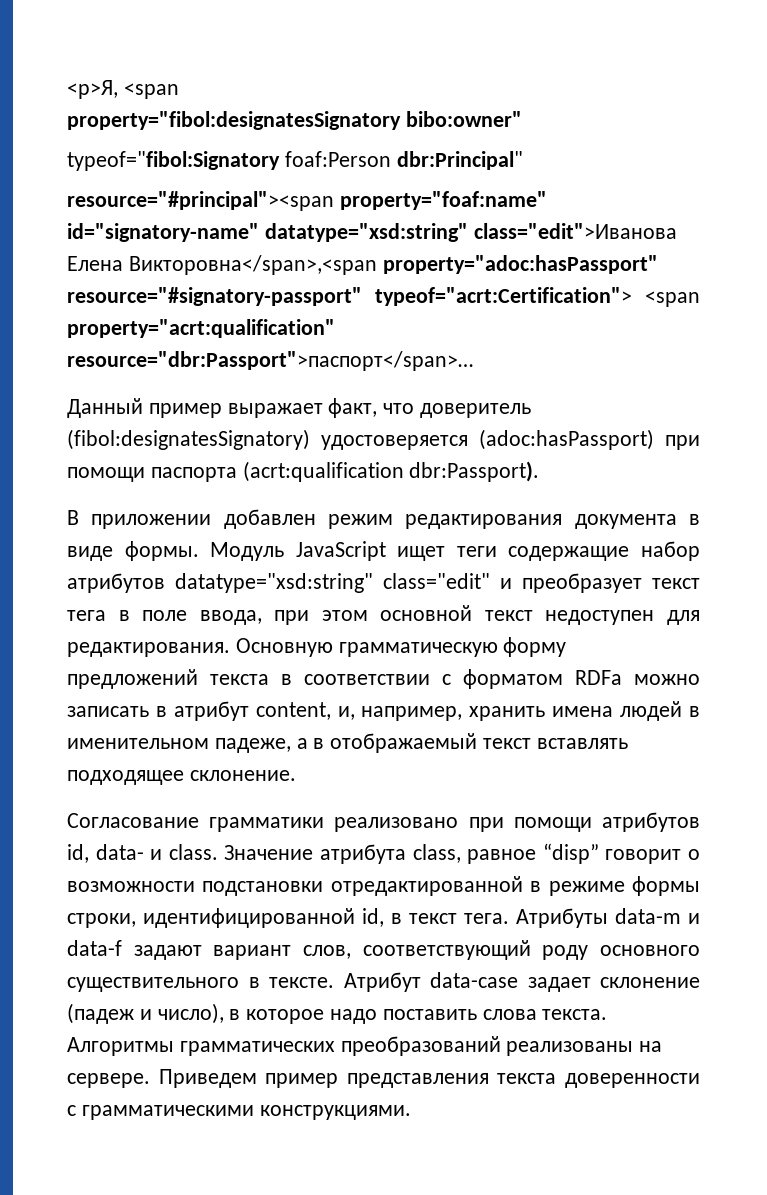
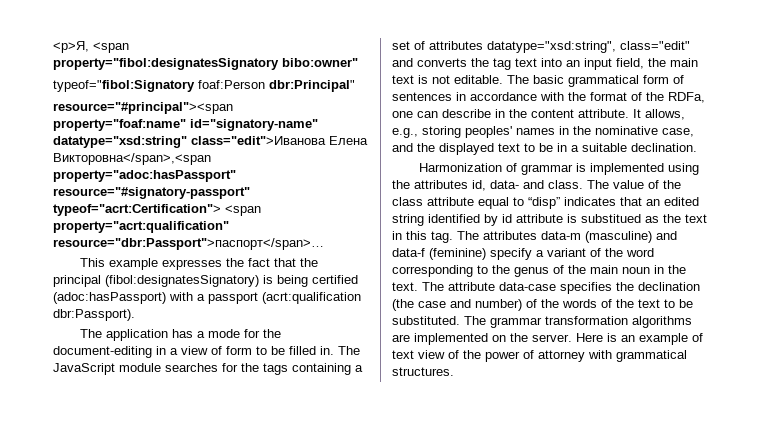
- Данный пример выражает факт, что доверитель (fibol:designatesSignatory) удостоверяется (adoc:hasPassport) при помощи паспорта (acrt:qualification dbr:Passport).
- В приложении добавлен режим редактирования документа в виде формы. Модуль JavaScript ищет теги содержащие набор атрибутов datatype="xsd:string" class="edit" и преобразует текст тега в поле ввода, при этом основной текст недоступен для редактирования. Основную грамматическую форму предложений текста в соответствии с форматом RDFa можно записать в атрибут content, и, например, хранить имена людей в именительном падеже, а в отображаемый текст вставлять подходящее склонение.
- Согласование грамматики реализовано при помощи атрибутов id, data- и class. Значение атрибута class, равное “disp” говорит о возможности подстановки отредактированной в режиме формы строки, идентифицированной id, в текст тега. Атрибуты data-m и data-f задают вариант слов, соответствующий роду основного существительного в тексте. Атрибут data-case задает склонение (падеж и число), в которое надо поставить слова текста. Алгоритмы грамматических преобразований реализованы на сервере. Приведем пример представления текста доверенности с грамматическими конструкциями.
+ This example expresses the fact that the principal (fibol:designatesSignatory) is being certified (adoc:hasPassport) with a passport (acrt:qualification dbr:Passport).
+ The application has a mode for the document-editing in a view of form to be filled in. The JavaScript module searches for the tags containing a set of attributes datatype="xsd:string", class="edit" and converts the tag text into an input field, the main text is not editable. The basic grammatical form of sentences in accordance with the format of the RDFa, one can describe in the content attribute. It allows, e.g., storing peoples' names in the nominative case, and the displayed text to be in a suitable declination.
+ Harmonization of grammar is implemented using the attributes id, data- and class. The value of the class attribute equal to “disp” indicates that an edited string identified by id attribute is substitued as the text in this tag. The attributes data-m (masculine) and data-f (feminine) specify a variant of the word corresponding to the genus of the main noun in the text. The attribute data-case specifies the declination (the case and number) of the words of the text to be substituted. The grammar transformation algorithms are implemented on the server. Here is an example of text view of the power of attorney with grammatical structures.

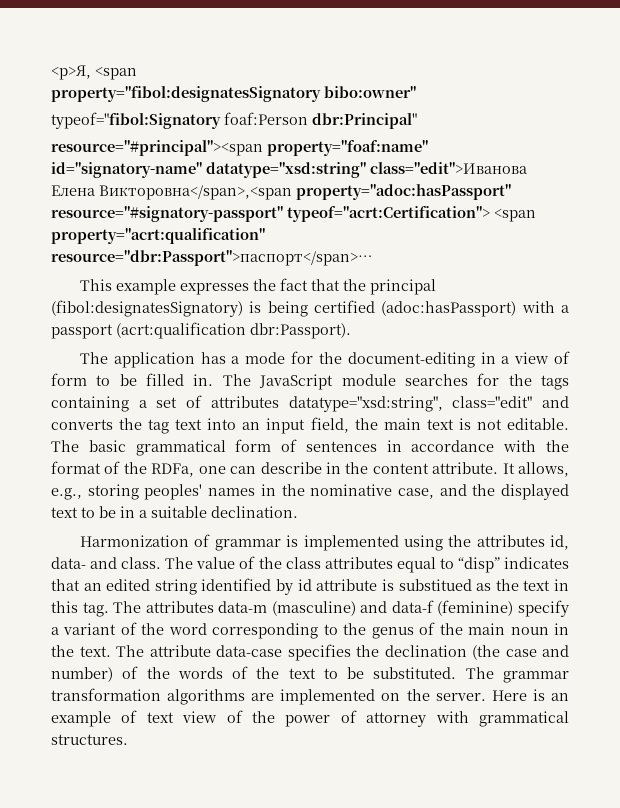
- The value of the class attribute equal to “disp” indicates that an edited string identified by id attribute is substitued as the text in this tag.
+ The value of the class attributes equal to “disp” indicates that an edited string identified by id attribute is substitued as the text in this tag.

